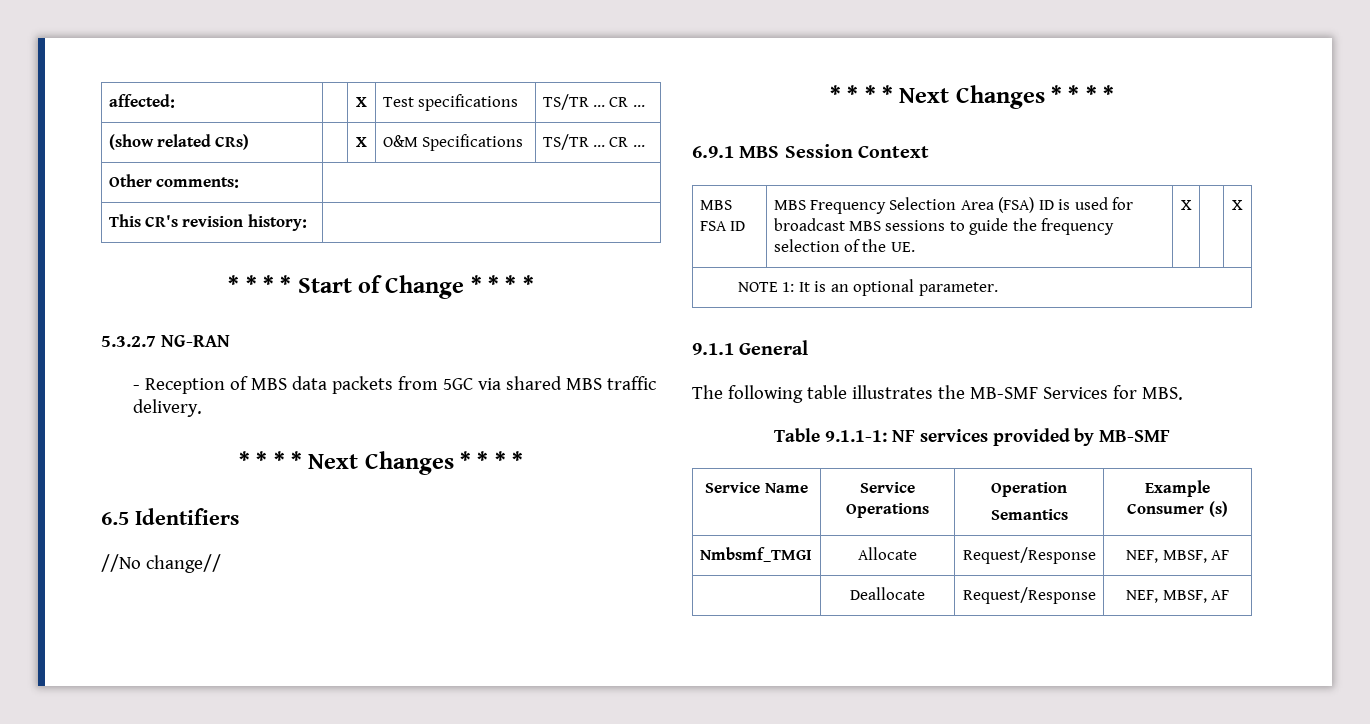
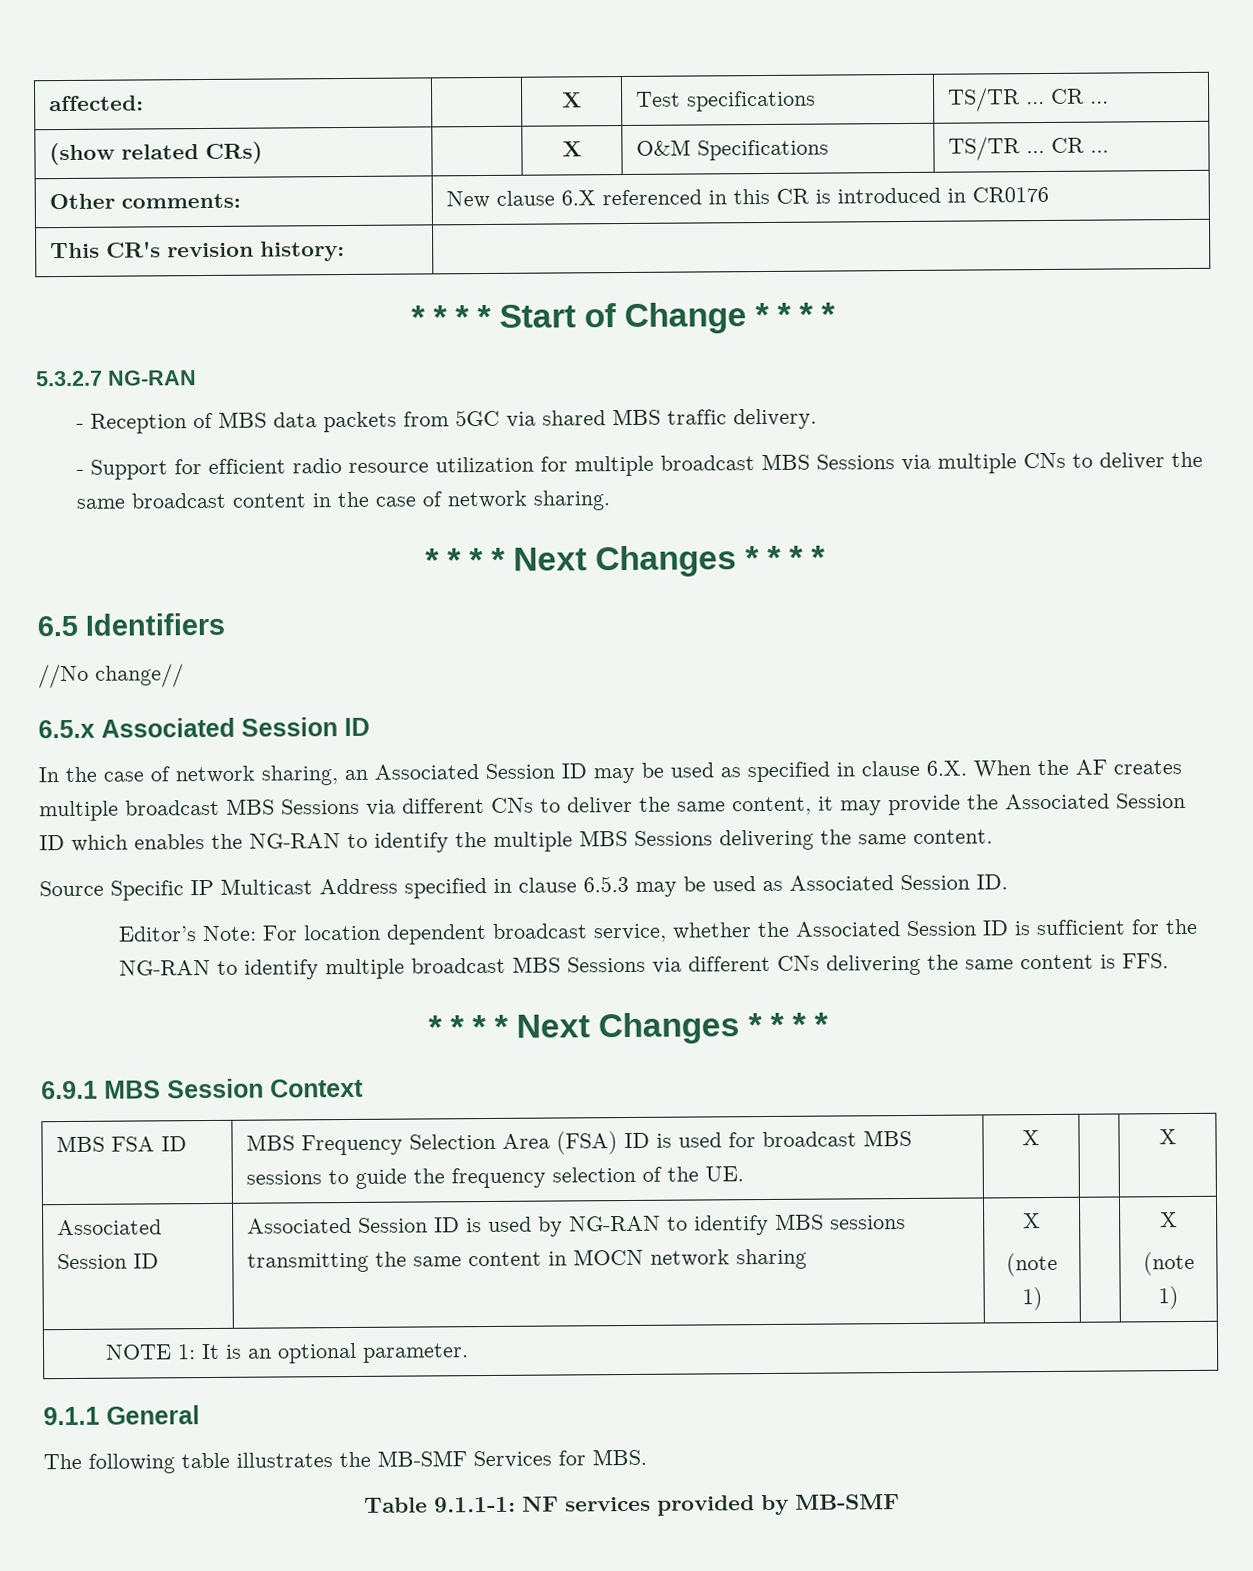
- Other comments: |
+ Other comments: | New clause 6.X referenced in this CR is introduced in CR0176
+ - Support for efficient radio resource utilization for multiple broadcast MBS Sessions via multiple CNs to deliver the same broadcast content in the case of network sharing.
+ 6.5.x Associated Session ID
+ In the case of network sharing, an Associated Session ID may be used as specified in clause 6.X. When the AF creates multiple broadcast MBS Sessions via different CNs to deliver the same content, it may provide the Associated Session ID which enables the NG-RAN to identify the multiple MBS Sessions delivering the same content.
+ Source Specific IP Multicast Address specified in clause 6.5.3 may be used as Associated Session ID.
+ Editor’s Note: For location dependent broadcast service, whether the Associated Session ID is sufficient for the NG-RAN to identify multiple broadcast MBS Sessions via different CNs delivering the same content is FFS.
+ Associated Session ID | Associated Session ID is used by NG-RAN to identify MBS sessions transmitting the same content in MOCN network sharing | X
+ (note 1) | | X
+ (note 1)
- Service Name | Service Operations | Operation
- Semantics | Example Consumer (s)
- Nmbsmf_TMGI | Allocate | Request/Response | NEF, MBSF, AF
- | Deallocate | Request/Response | NEF, MBSF, AF

